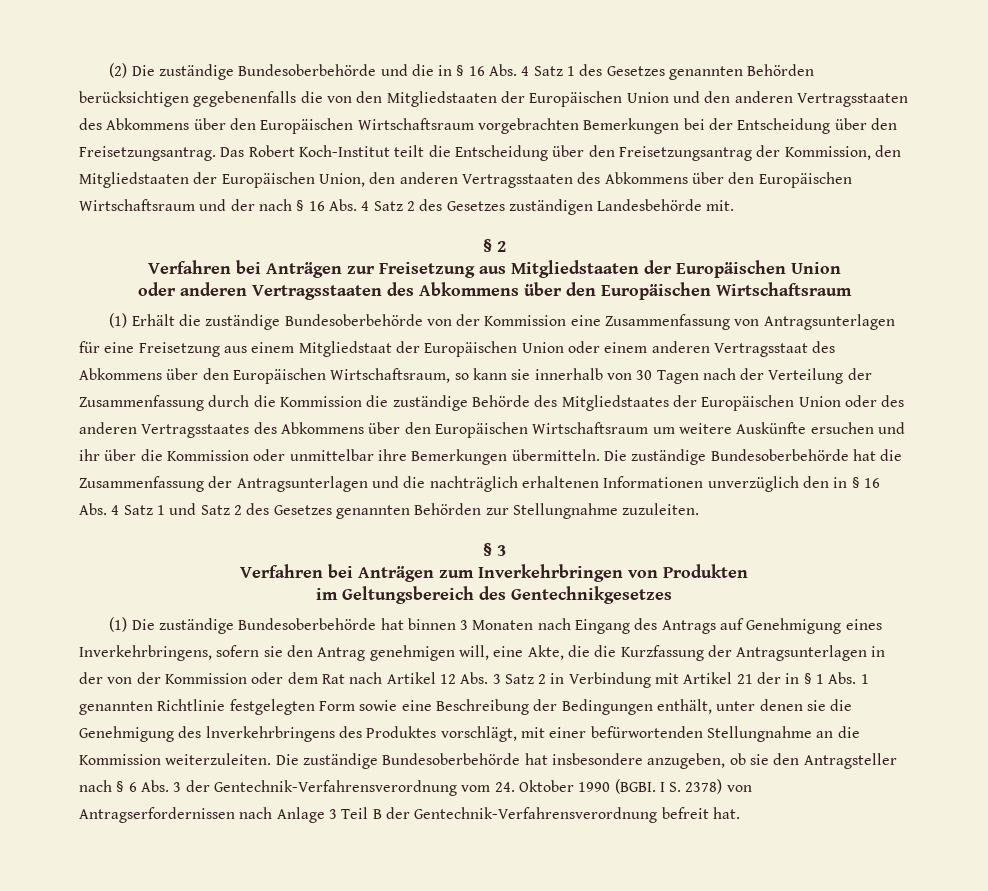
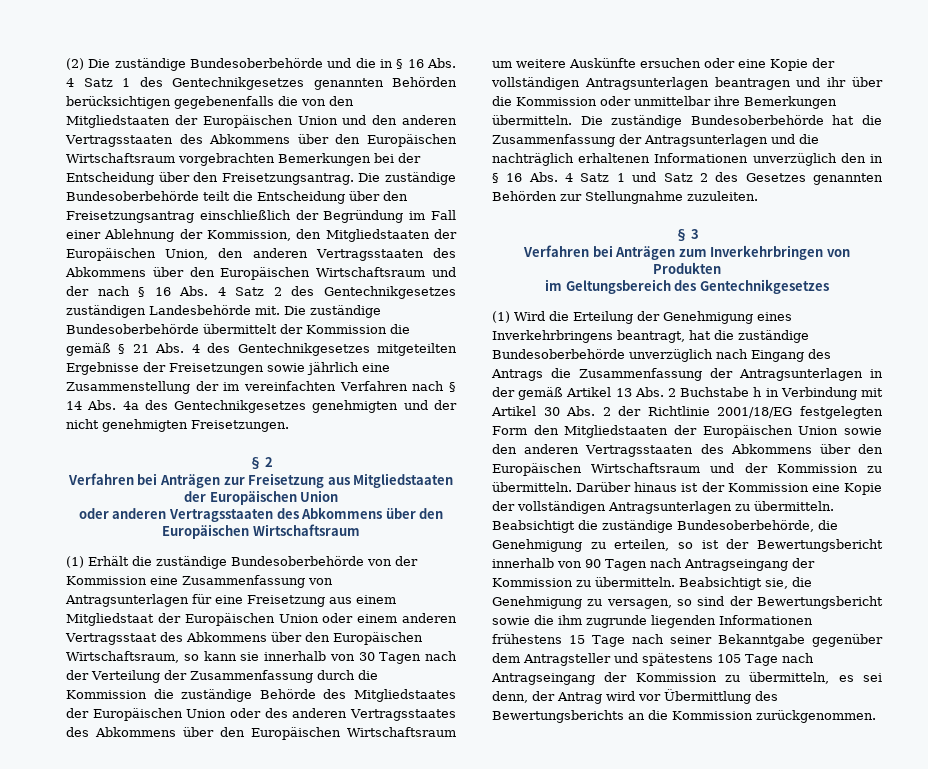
- (2) Die zuständige Bundesoberbehörde und die in § 16 Abs. 4 Satz 1 des Gesetzes genannten Behörden berücksichtigen gegebenenfalls die von den Mitgliedstaaten der Europäischen Union und den anderen Vertragsstaaten des Abkommens über den Europäischen Wirtschaftsraum vorgebrachten Bemerkungen bei der Entscheidung über den Freisetzungsantrag.
+ (2) Die zuständige Bundesoberbehörde und die in § 16 Abs. 4 Satz 1 des Gentechnikgesetzes genannten Behörden berücksichtigen gegebenenfalls die von den Mitgliedstaaten der Europäischen Union und den anderen Vertragsstaaten des Abkommens über den Europäischen Wirtschaftsraum vorgebrachten Bemerkungen bei der Entscheidung über den Freisetzungsantrag.
- Das Robert Koch-Institut teilt die Entscheidung über den Freisetzungsantrag der Kommission, den Mitgliedstaaten der Europäischen Union, den anderen Vertragsstaaten des Abkommens über den Europäischen Wirtschaftsraum und der nach § 16 Abs. 4 Satz 2 des Gesetzes zuständigen Landesbehörde mit.
+ Die zuständige Bundesoberbehörde teilt die Entscheidung über den Freisetzungsantrag einschließlich der Begründung im Fall einer Ablehnung der Kommission, den Mitgliedstaaten der Europäischen Union, den anderen Vertragsstaaten des Abkommens über den Europäischen Wirtschaftsraum und der nach § 16 Abs. 4 Satz 2 des Gentechnikgesetzes zuständigen Landesbehörde mit. Die zuständige Bundesoberbehörde übermittelt der Kommission die gemäß § 21 Abs. 4 des Gentechnikgesetzes mitgeteilten Ergebnisse der Freisetzungen sowie jährlich eine Zusammenstellung der im vereinfachten Verfahren nach § 14 Abs. 4a des Gentechnikgesetzes genehmigten und der nicht genehmigten Freisetzungen.
- (1) Erhält die zuständige Bundesoberbehörde von der Kommission eine Zusammenfassung von Antragsunterlagen für eine Freisetzung aus einem Mitgliedstaat der Europäischen Union oder einem anderen Vertragsstaat des Abkommens über den Europäischen Wirtschaftsraum, so kann sie innerhalb von 30 Tagen nach der Verteilung der Zusammenfassung durch die Kommission die zuständige Behörde des Mitgliedstaates der Europäischen Union oder des anderen Vertragsstaates des Abkommens über den Europäischen Wirtschaftsraum um weitere Auskünfte ersuchen und ihr über die Kommission oder unmittelbar ihre Bemerkungen übermitteln.
+ (1) Erhält die zuständige Bundesoberbehörde von der Kommission eine Zusammenfassung von Antragsunterlagen für eine Freisetzung aus einem Mitgliedstaat der Europäischen Union oder einem anderen Vertragsstaat des Abkommens über den Europäischen Wirtschaftsraum, so kann sie innerhalb von 30 Tagen nach der Verteilung der Zusammenfassung durch die Kommission die zuständige Behörde des Mitgliedstaates der Europäischen Union oder des anderen Vertragsstaates des Abkommens über den Europäischen Wirtschaftsraum um weitere Auskünfte ersuchen oder eine Kopie der vollständigen Antragsunterlagen beantragen und ihr über die Kommission oder unmittelbar ihre Bemerkungen übermitteln.
- (1) Die zuständige Bundesoberbehörde hat binnen 3 Monaten nach Eingang des Antrags auf Genehmigung eines Inverkehrbringens, sofern sie den Antrag genehmigen will, eine Akte, die die Kurzfassung der Antragsunterlagen in der von der Kommission oder dem Rat nach Artikel 12 Abs. 3 Satz 2 in Verbindung mit Artikel 21 der in § 1 Abs. 1 genannten Richtlinie festgelegten Form sowie eine Beschreibung der Bedingungen enthält, unter denen sie die Genehmigung des lnverkehrbringens des Produktes vorschlägt, mit einer befürwortenden Stellungnahme an die Kommission weiterzuleiten. Die zuständige Bundesoberbehörde hat insbesondere anzugeben, ob sie den Antragsteller nach § 6 Abs. 3 der Gentechnik-Verfahrensverordnung vom 24. Oktober 1990 (BGBI. I S. 2378) von Antragserfordernissen nach Anlage 3 Teil B der Gentechnik-Verfahrensverordnung befreit hat.
+ (1) Wird die Erteilung der Genehmigung eines Inverkehrbringens beantragt, hat die zuständige Bundesoberbehörde unverzüglich nach Eingang des Antrags die Zusammenfassung der Antragsunterlagen in der gemäß Artikel 13 Abs. 2 Buchstabe h in Verbindung mit Artikel 30 Abs. 2 der Richtlinie 2001/18/EG festgelegten Form den Mitgliedstaaten der Europäischen Union sowie den anderen Vertragsstaaten des Abkommens über den Europäischen Wirtschaftsraum und der Kommission zu übermitteln. Darüber hinaus ist der Kommission eine Kopie der vollständigen Antragsunterlagen zu übermitteln. Beabsichtigt die zuständige Bundesoberbehörde, die Genehmigung zu erteilen, so ist der Bewertungsbericht innerhalb von 90 Tagen nach Antragseingang der Kommission zu übermitteln. Beabsichtigt sie, die Genehmigung zu versagen, so sind der Bewertungsbericht sowie die ihm zugrunde liegenden Informationen frühestens 15 Tage nach seiner Bekanntgabe gegenüber dem Antragsteller und spätestens 105 Tage nach Antragseingang der Kommission zu übermitteln, es sei denn, der Antrag wird vor Übermittlung des Bewertungsberichts an die Kommission zurückgenommen.

